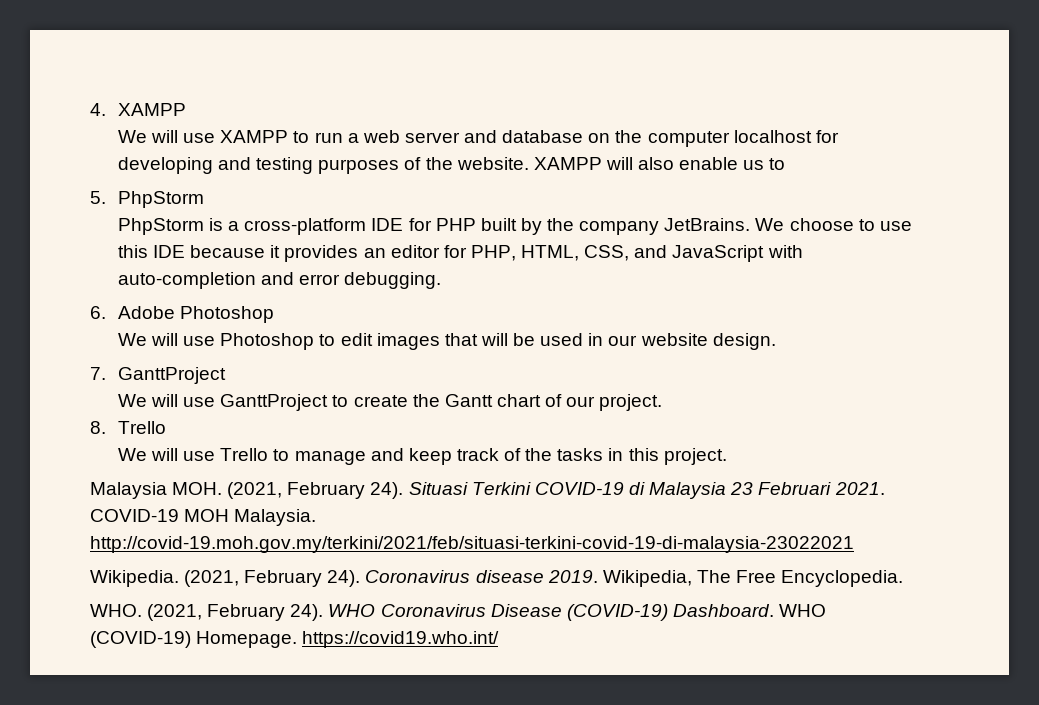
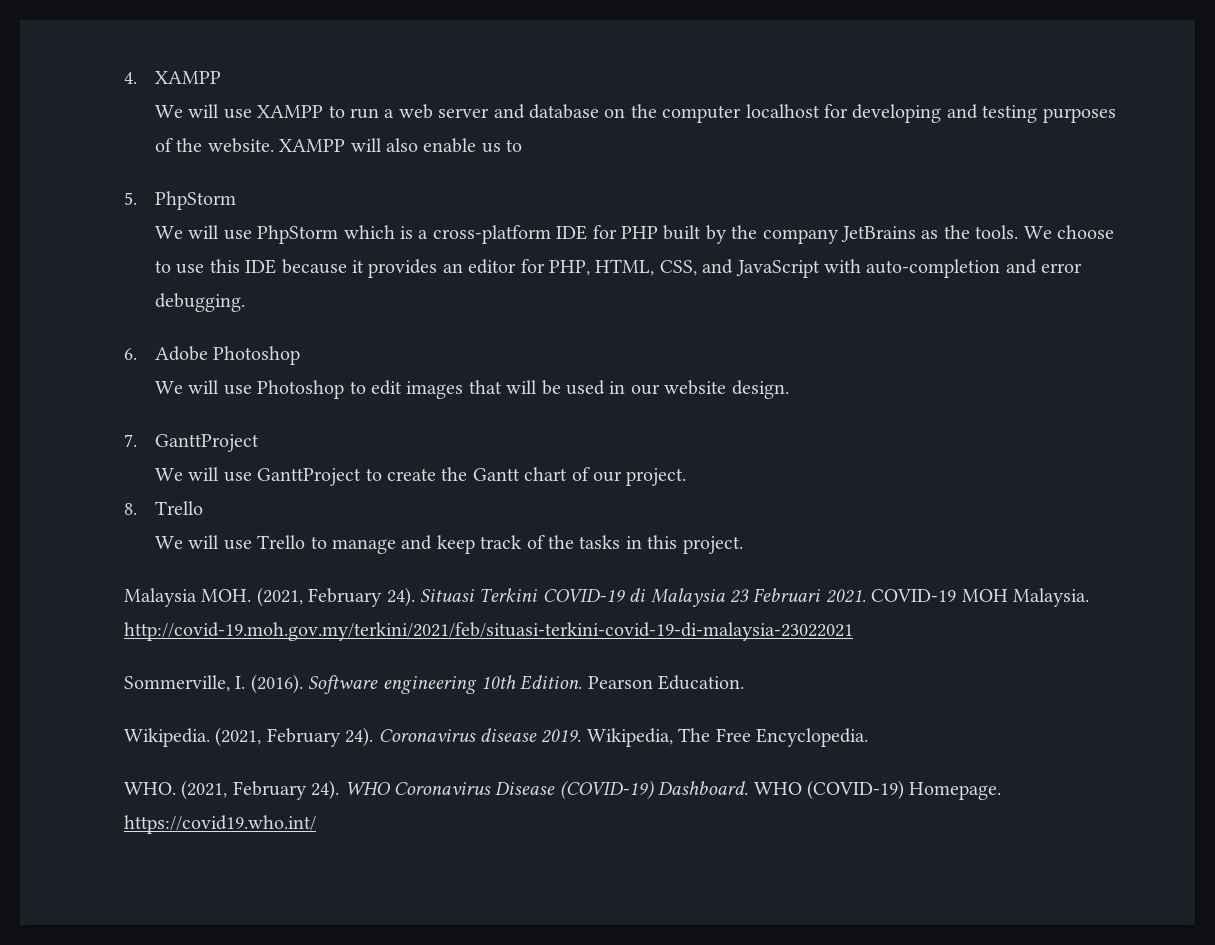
- PhpStorm is a cross-platform IDE for PHP built by the company JetBrains.
+ We will use PhpStorm which is a cross-platform IDE for PHP built by the company JetBrains as the tools.
+ Sommerville, I. (2016). Software engineering 10th Edition. Pearson Education.

